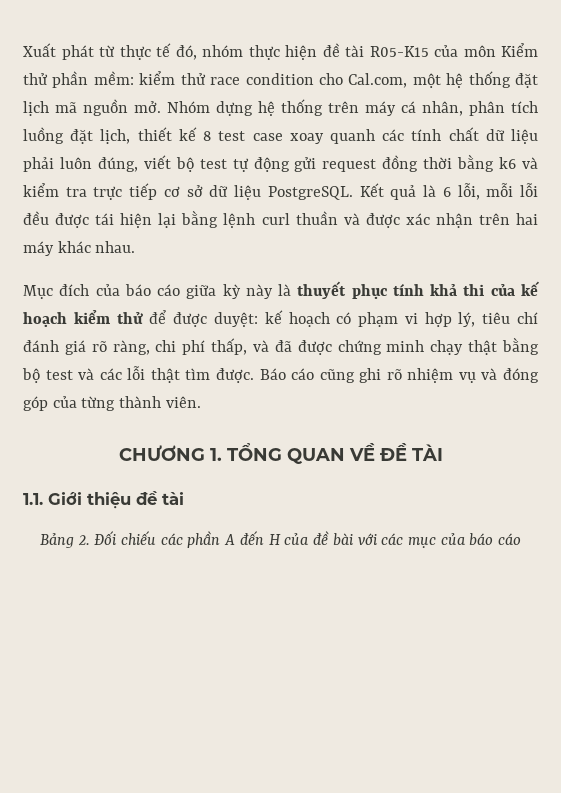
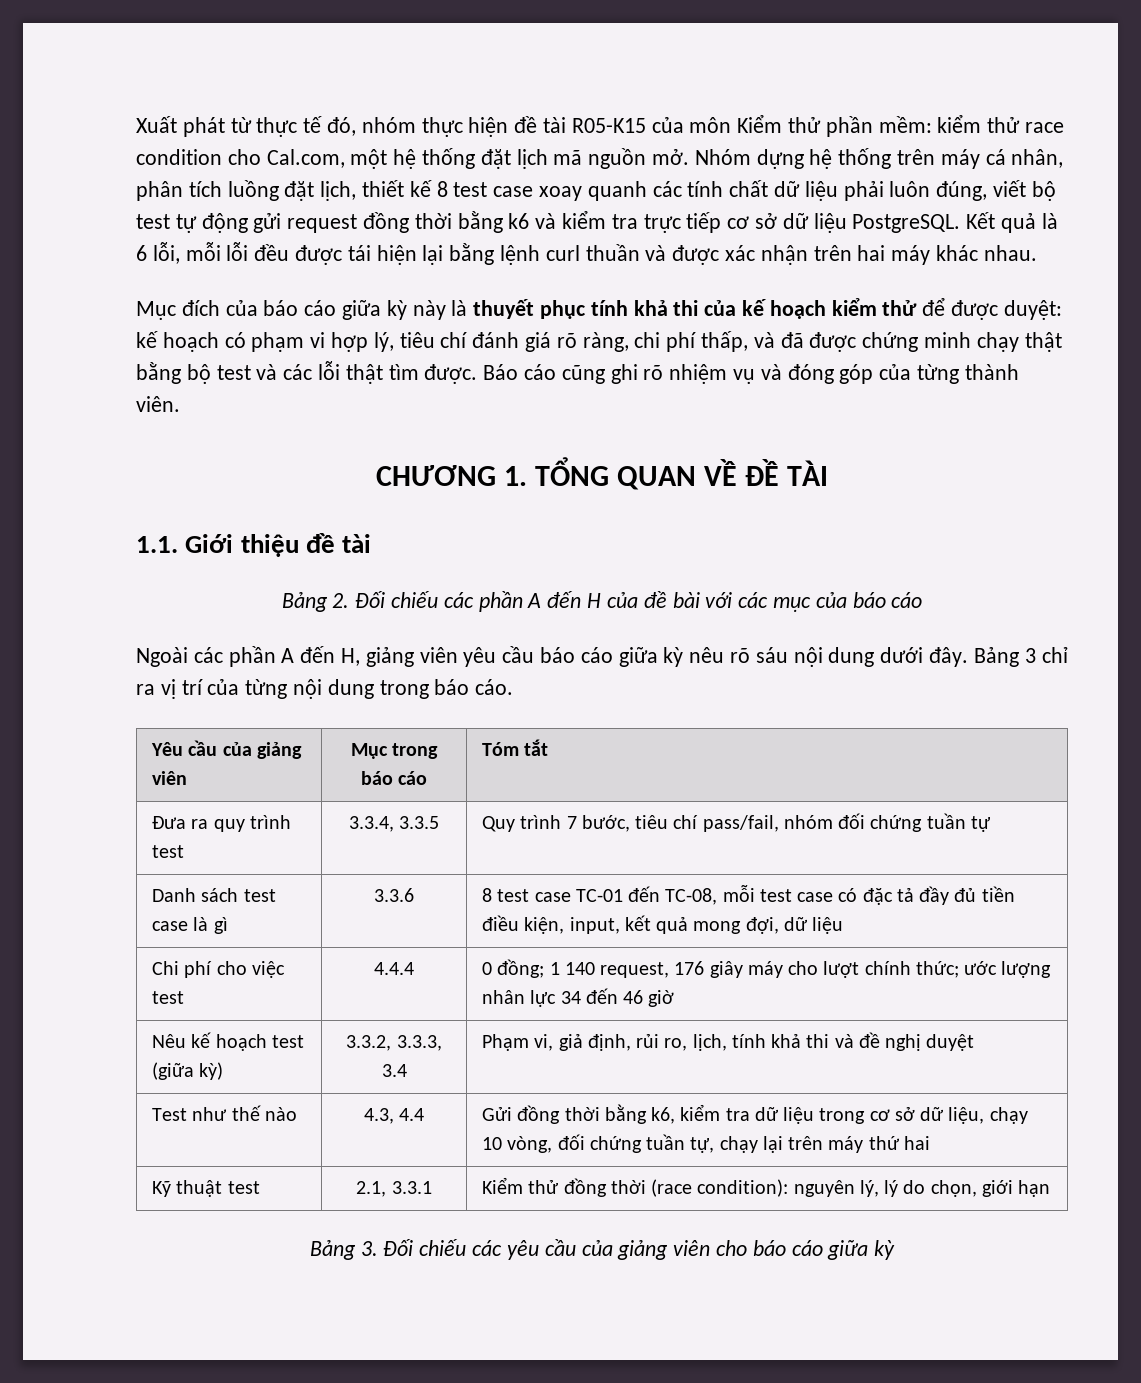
+ Ngoài các phần A đến H, giảng viên yêu cầu báo cáo giữa kỳ nêu rõ sáu nội dung dưới đây. Bảng 3 chỉ ra vị trí của từng nội dung trong báo cáo.
+ Yêu cầu của giảng viên | Mục trong báo cáo | Tóm tắt
+ Đưa ra quy trình test | 3.3.4, 3.3.5 | Quy trình 7 bước, tiêu chí pass/fail, nhóm đối chứng tuần tự
+ Danh sách test case là gì | 3.3.6 | 8 test case TC-01 đến TC-08, mỗi test case có đặc tả đầy đủ tiền điều kiện, input, kết quả mong đợi, dữ liệu
+ Chi phí cho việc test | 4.4.4 | 0 đồng; 1 140 request, 176 giây máy cho lượt chính thức; ước lượng nhân lực 34 đến 46 giờ
+ Nêu kế hoạch test (giữa kỳ) | 3.3.2, 3.3.3, 3.4 | Phạm vi, giả định, rủi ro, lịch, tính khả thi và đề nghị duyệt
+ Test như thế nào | 4.3, 4.4 | Gửi đồng thời bằng k6, kiểm tra dữ liệu trong cơ sở dữ liệu, chạy 10 vòng, đối chứng tuần tự, chạy lại trên máy thứ hai
+ Kỹ thuật test | 2.1, 3.3.1 | Kiểm thử đồng thời (race condition): nguyên lý, lý do chọn, giới hạn
+ Bảng 3. Đối chiếu các yêu cầu của giảng viên cho báo cáo giữa kỳ

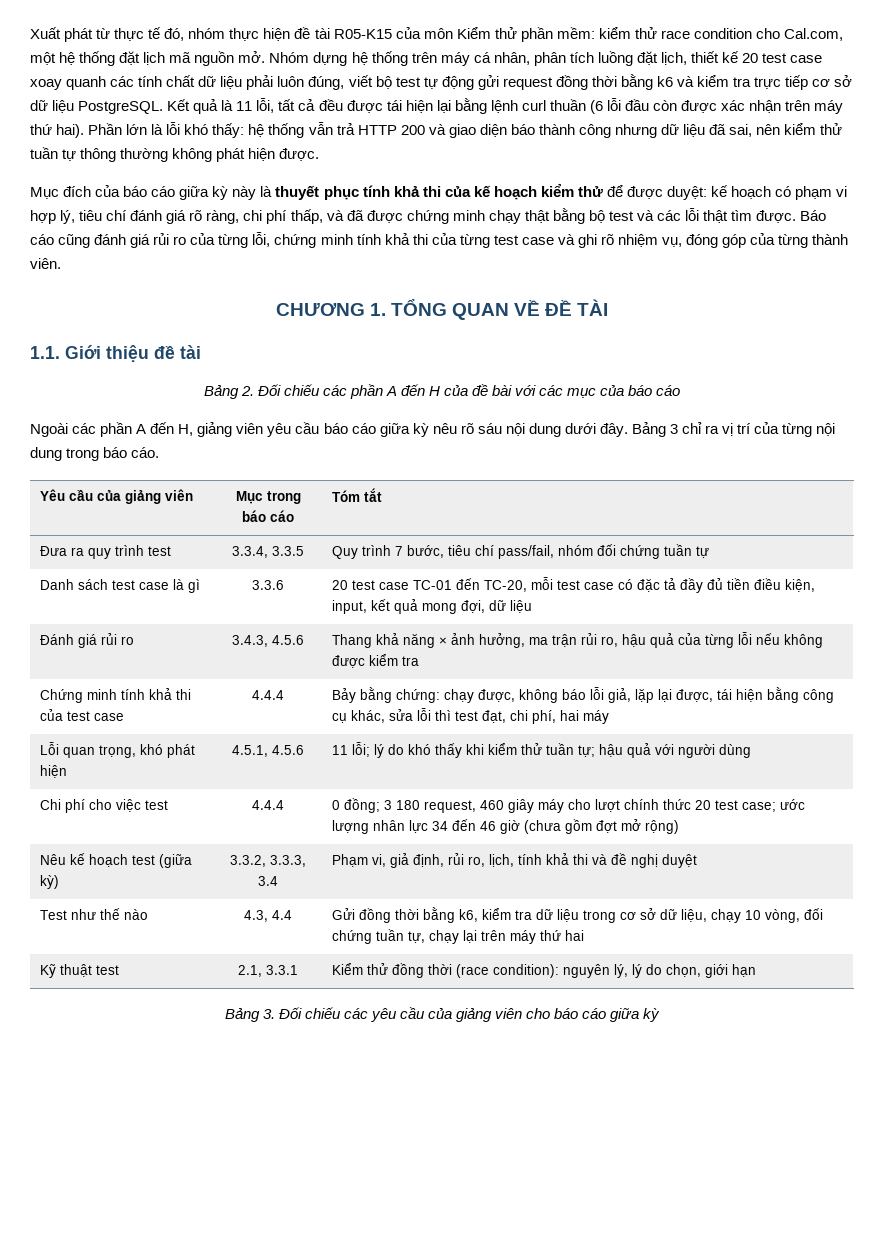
- Nhóm dựng hệ thống trên máy cá nhân, phân tích luồng đặt lịch, thiết kế 8 test case xoay quanh các tính chất dữ liệu phải luôn đúng, viết bộ test tự động gửi request đồng thời bằng k6 và kiểm tra trực tiếp cơ sở dữ liệu PostgreSQL.
+ Nhóm dựng hệ thống trên máy cá nhân, phân tích luồng đặt lịch, thiết kế 20 test case xoay quanh các tính chất dữ liệu phải luôn đúng, viết bộ test tự động gửi request đồng thời bằng k6 và kiểm tra trực tiếp cơ sở dữ liệu PostgreSQL.
- Kết quả là 6 lỗi, mỗi lỗi đều được tái hiện lại bằng lệnh curl thuần và được xác nhận trên hai máy khác nhau.
+ Kết quả là 11 lỗi, tất cả đều được tái hiện lại bằng lệnh curl thuần (6 lỗi đầu còn được xác nhận trên máy thứ hai). Phần lớn là lỗi khó thấy: hệ thống vẫn trả HTTP 200 và giao diện báo thành công nhưng dữ liệu đã sai, nên kiểm thử tuần tự thông thường không phát hiện được.
- Báo cáo cũng ghi rõ nhiệm vụ và đóng góp của từng thành viên.
+ Báo cáo cũng đánh giá rủi ro của từng lỗi, chứng minh tính khả thi của từng test case và ghi rõ nhiệm vụ, đóng góp của từng thành viên.
- Danh sách test case là gì | 3.3.6 | 8 test case TC-01 đến TC-08, mỗi test case có đặc tả đầy đủ tiền điều kiện, input, kết quả mong đợi, dữ liệu
+ Danh sách test case là gì | 3.3.6 | 20 test case TC-01 đến TC-20, mỗi test case có đặc tả đầy đủ tiền điều kiện, input, kết quả mong đợi, dữ liệu
+ Đánh giá rủi ro | 3.4.3, 4.5.6 | Thang khả năng × ảnh hưởng, ma trận rủi ro, hậu quả của từng lỗi nếu không được kiểm tra
+ Chứng minh tính khả thi của test case | 4.4.4 | Bảy bằng chứng: chạy được, không báo lỗi giả, lặp lại được, tái hiện bằng công cụ khác, sửa lỗi thì test đạt, chi phí, hai máy
+ Lỗi quan trọng, khó phát hiện | 4.5.1, 4.5.6 | 11 lỗi; lý do khó thấy khi kiểm thử tuần tự; hậu quả với người dùng
- Chi phí cho việc test | 4.4.4 | 0 đồng; 1 140 request, 176 giây máy cho lượt chính thức; ước lượng nhân lực 34 đến 46 giờ
+ Chi phí cho việc test | 4.4.4 | 0 đồng; 3 180 request, 460 giây máy cho lượt chính thức 20 test case; ước lượng nhân lực 34 đến 46 giờ (chưa gồm đợt mở rộng)

